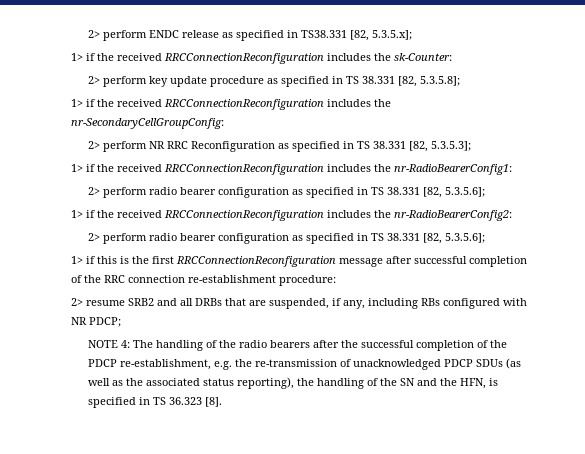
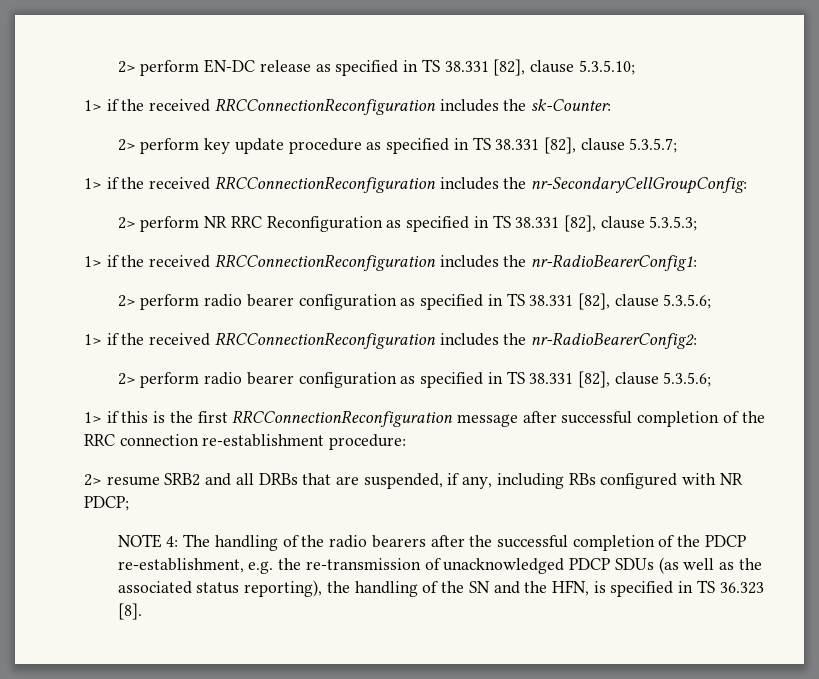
- 2> perform ENDC release as specified in TS38.331 [82, 5.3.5.x];
+ 2> perform EN-DC release as specified in TS 38.331 [82], clause 5.3.5.10;
- 2> perform key update procedure as specified in TS 38.331 [82, 5.3.5.8];
+ 2> perform key update procedure as specified in TS 38.331 [82], clause 5.3.5.7;
- 2> perform NR RRC Reconfiguration as specified in TS 38.331 [82, 5.3.5.3];
+ 2> perform NR RRC Reconfiguration as specified in TS 38.331 [82], clause 5.3.5.3;
  1> if the received RRCConnectionReconfiguration includes the nr-RadioBearerConfig1:
- 2> perform radio bearer configuration as specified in TS 38.331 [82, 5.3.5.6];
+ 2> perform radio bearer configuration as specified in TS 38.331 [82], clause 5.3.5.6;
  1> if the received RRCConnectionReconfiguration includes the nr-RadioBearerConfig2:
- 2> perform radio bearer configuration as specified in TS 38.331 [82, 5.3.5.6];
+ 2> perform radio bearer configuration as specified in TS 38.331 [82], clause 5.3.5.6;

